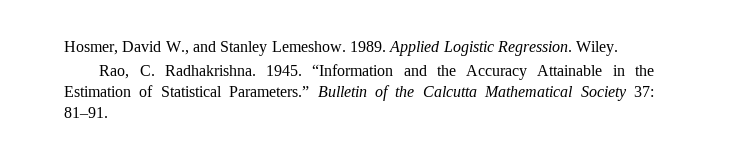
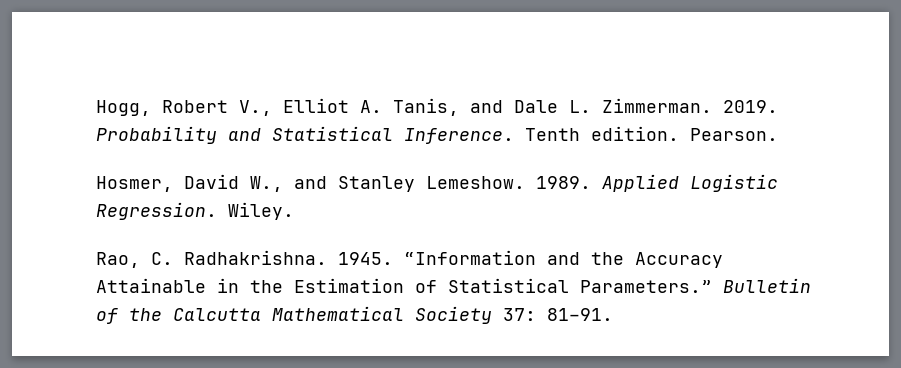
+ Hogg, Robert V., Elliot A. Tanis, and Dale L. Zimmerman. 2019. Probability and Statistical Inference. Tenth edition. Pearson.

